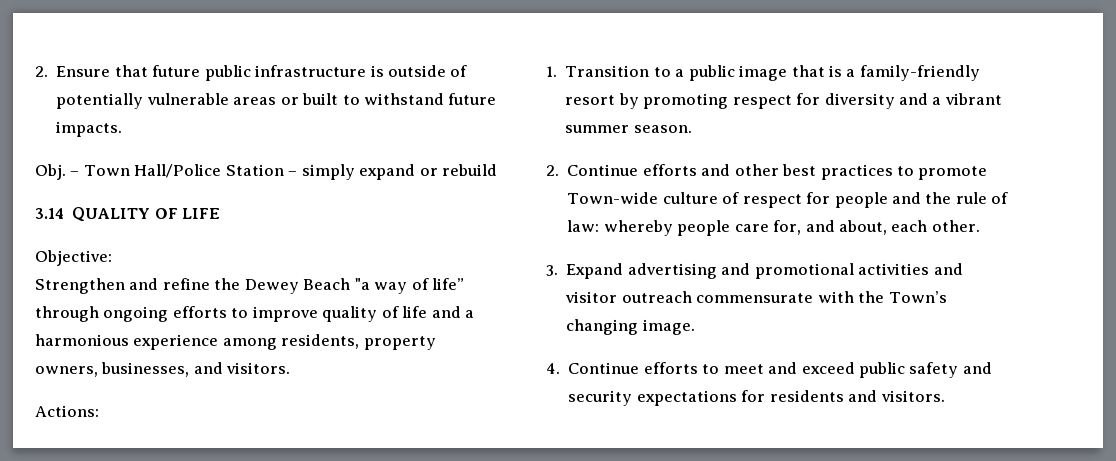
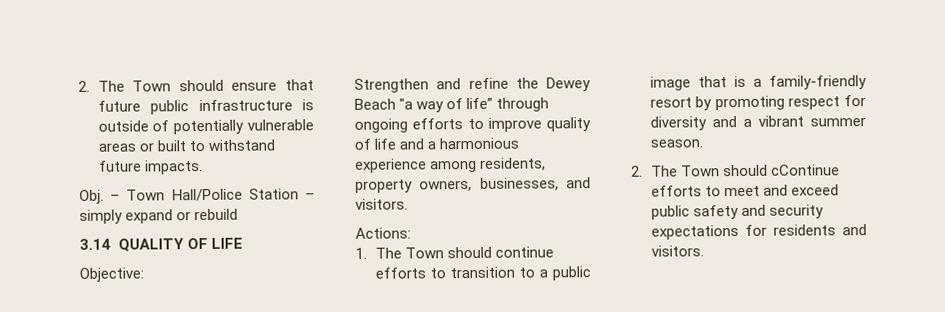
- 2. Ensure that future public infrastructure is outside of potentially vulnerable areas or built to withstand future impacts.
+ 2. The Town should ensure that future public infrastructure is outside of potentially vulnerable areas or built to withstand future impacts.
- 1. Transition to a public image that is a family-friendly resort by promoting respect for diversity and a vibrant summer season.
+ 1. The Town should continue efforts to transition to a public image that is a family-friendly resort by promoting respect for diversity and a vibrant summer season.
- 2. Continue efforts and other best practices to promote Town-wide culture of respect for people and the rule of law: whereby people care for, and about, each other.
- 3. Expand advertising and promotional activities and visitor outreach commensurate with the Town’s changing image.
- 4. Continue efforts to meet and exceed public safety and security expectations for residents and visitors.
+ 2. The Town should cContinue efforts to meet and exceed public safety and security expectations for residents and visitors.

